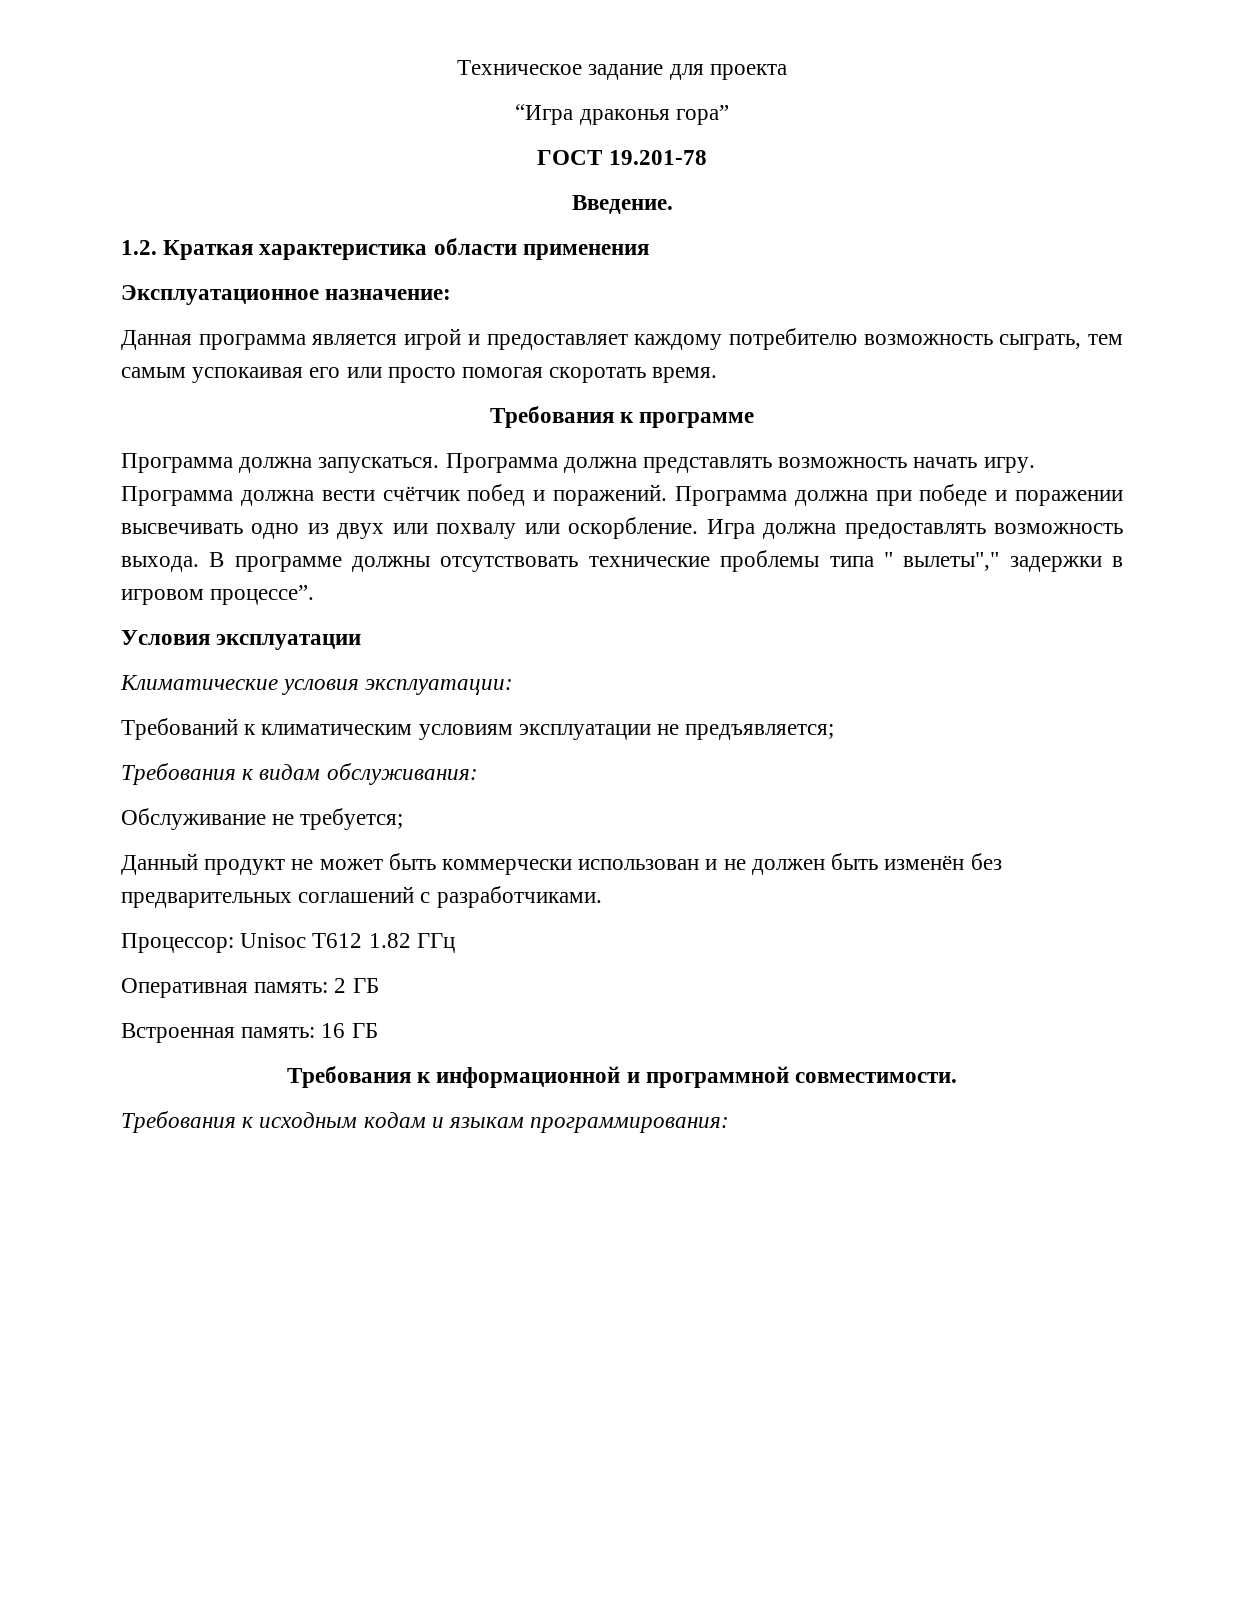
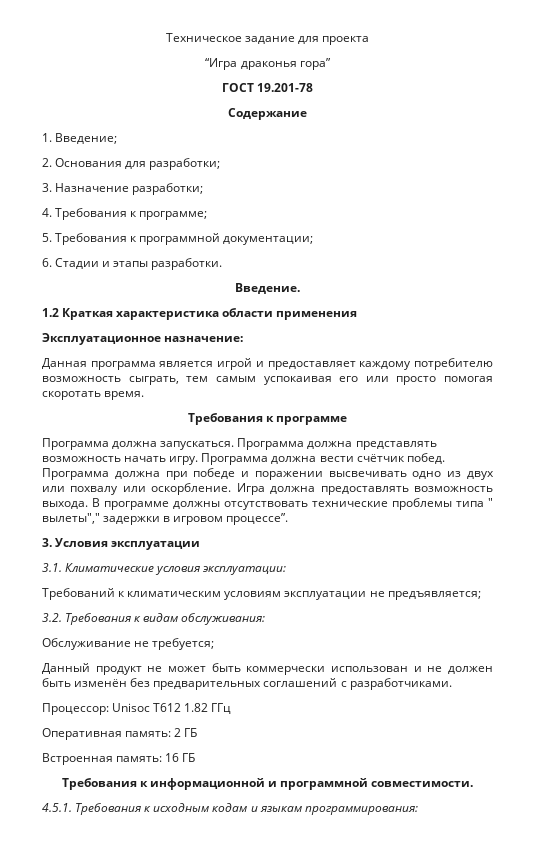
+ Содержание
+ 1. Введение;
+ 2. Основания для разработки;
+ 3. Назначение разработки;
+ 4. Требования к программе;
+ 5. Требования к программной документации;
+ 6. Стадии и этапы разработки.
- 1.2. Краткая характеристика области применения
+ 1.2 Краткая характеристика области применения
- Программа должна вести счётчик побед и поражений.
+ Программа должна вести счётчик побед.
- Условия эксплуатации
+ 3. Условия эксплуатации
- Климатические условия эксплуатации:
+ 3.1. Климатические условия эксплуатации:
- Требования к видам обслуживания:
+ 3.2. Требования к видам обслуживания:
- Требования к исходным кодам и языкам программирования:
+ 4.5.1. Требования к исходным кодам и языкам программирования:

